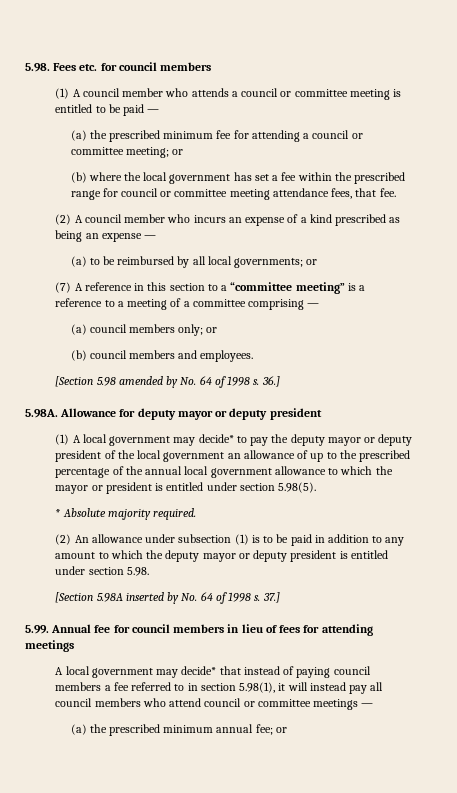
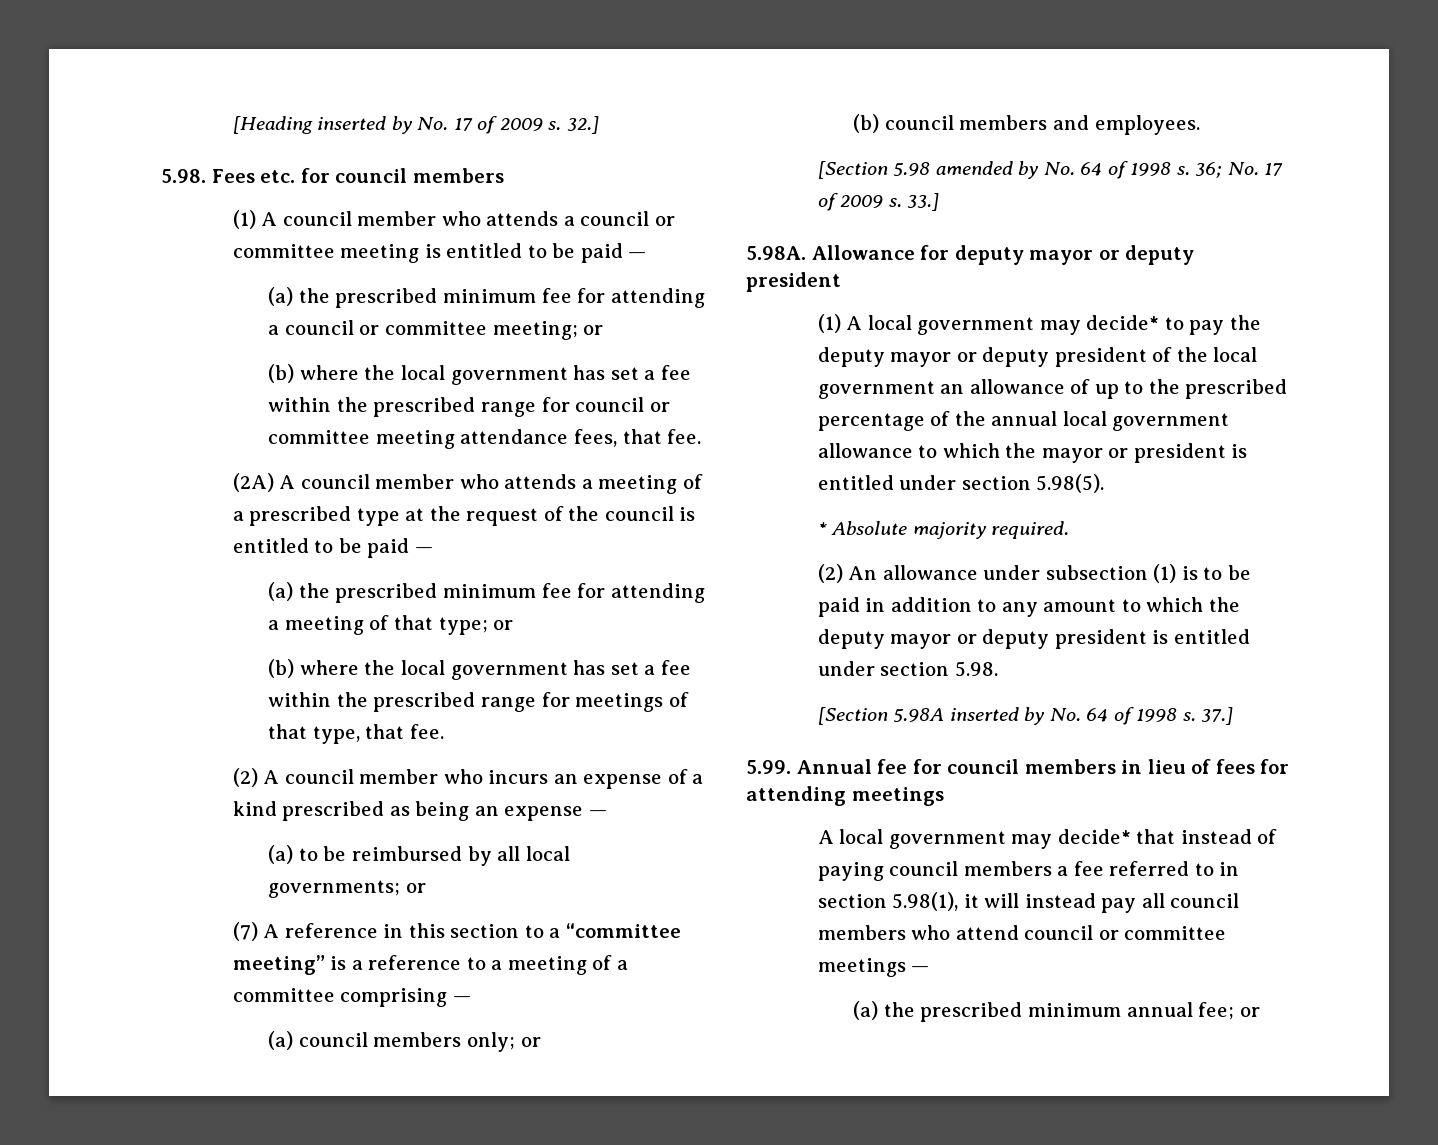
+ [Heading inserted by No. 17 of 2009 s. 32.]
+ (2A) A council member who attends a meeting of a prescribed type at the request of the council is entitled to be paid —
+ (a) the prescribed minimum fee for attending a meeting of that type; or
+ (b) where the local government has set a fee within the prescribed range for meetings of that type, that fee.
- 36.]
+ 36; No. 17 of 2009 s. 33.]

